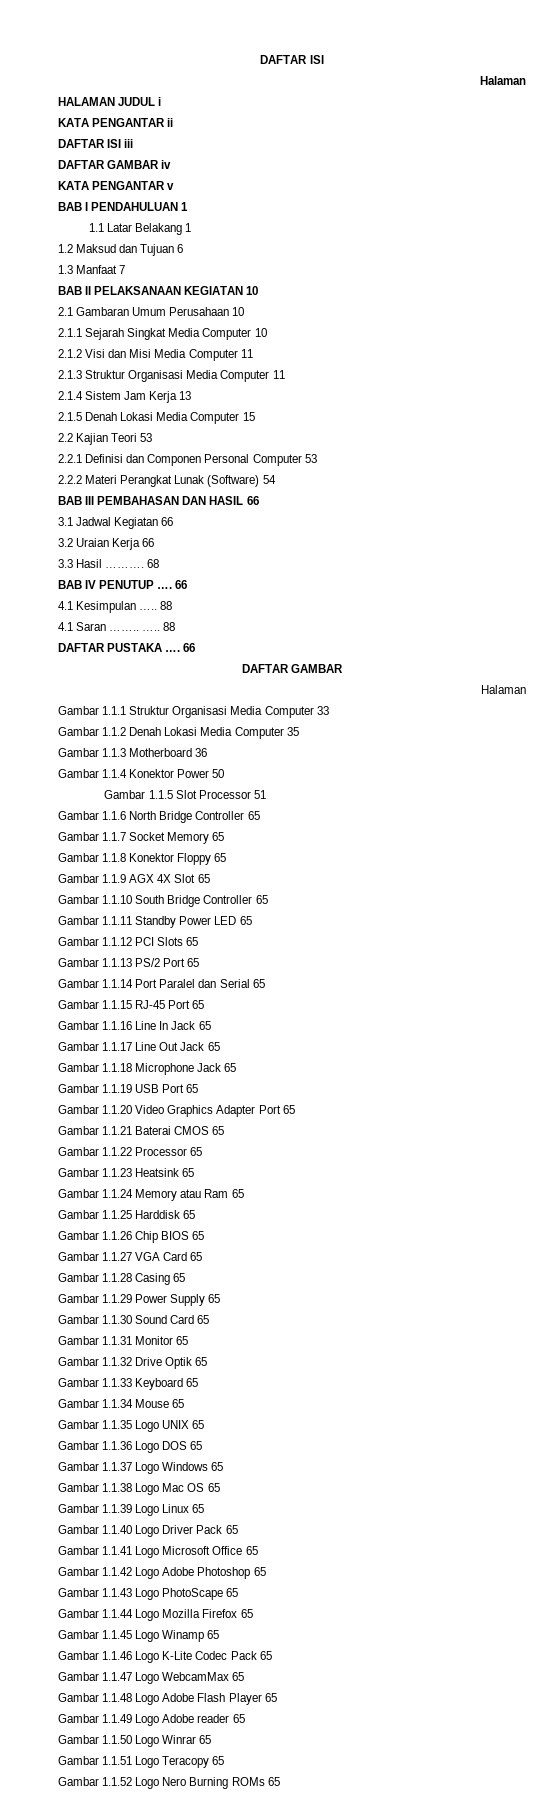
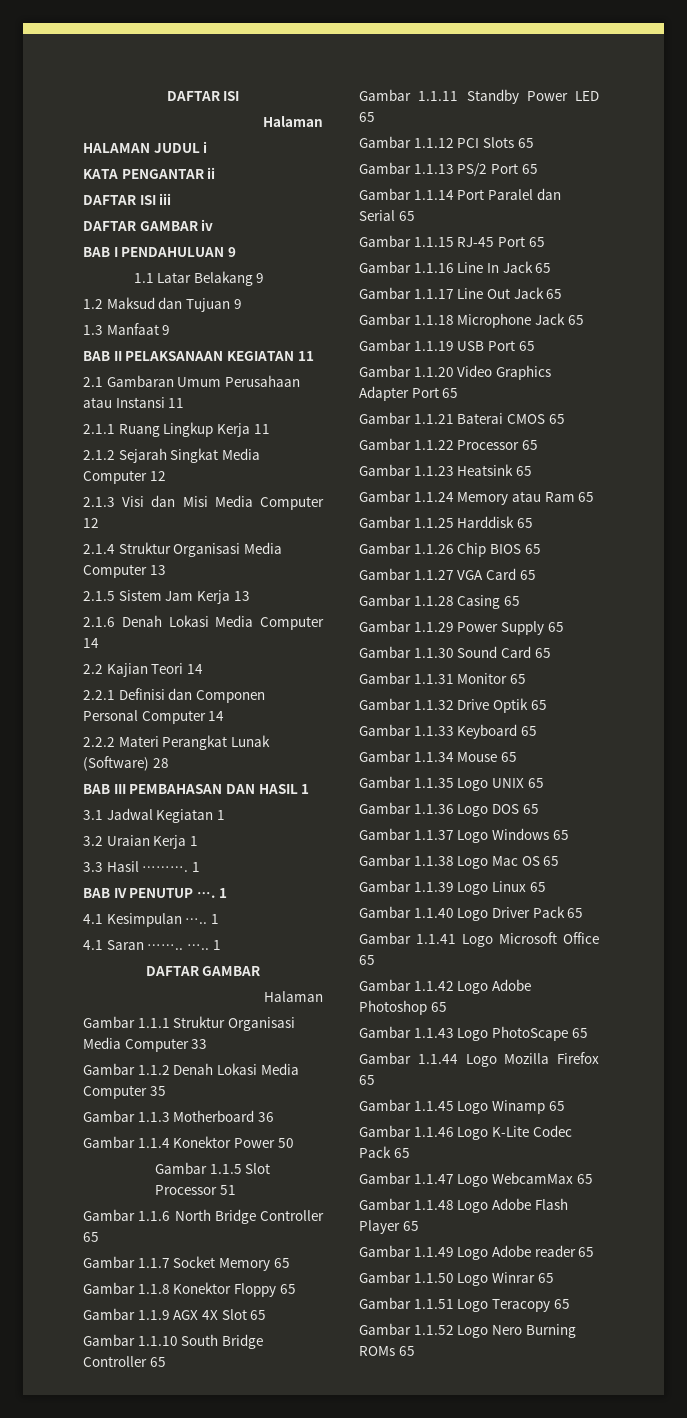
- KATA PENGANTAR v
- BAB I PENDAHULUAN 1
+ BAB I PENDAHULUAN 9
- 1.1 Latar Belakang 1
+ 1.1 Latar Belakang 9
- 1.2 Maksud dan Tujuan 6
+ 1.2 Maksud dan Tujuan 9
- 1.3 Manfaat 7
+ 1.3 Manfaat 9
- BAB II PELAKSANAAN KEGIATAN 10
+ BAB II PELAKSANAAN KEGIATAN 11
- 2.1 Gambaran Umum Perusahaan 10
- 2.1.1 Sejarah Singkat Media Computer 10
- 2.1.2 Visi dan Misi Media Computer 11
- 2.1.3 Struktur Organisasi Media Computer 11
- 2.1.4 Sistem Jam Kerja 13
+ 2.1 Gambaran Umum Perusahaan atau Instansi 11
+ 2.1.1 Ruang Lingkup Kerja 11
+ 2.1.2 Sejarah Singkat Media Computer 12
+ 2.1.3 Visi dan Misi Media Computer 12
+ 2.1.4 Struktur Organisasi Media Computer 13
+ 2.1.5 Sistem Jam Kerja 13
- 2.1.5 Denah Lokasi Media Computer 15
+ 2.1.6 Denah Lokasi Media Computer 14
- 2.2 Kajian Teori 53
+ 2.2 Kajian Teori 14
- 2.2.1 Definisi dan Componen Personal Computer 53
+ 2.2.1 Definisi dan Componen Personal Computer 14
- 2.2.2 Materi Perangkat Lunak (Software) 54
+ 2.2.2 Materi Perangkat Lunak (Software) 28
- BAB III PEMBAHASAN DAN HASIL 66
+ BAB III PEMBAHASAN DAN HASIL 1
- 3.1 Jadwal Kegiatan 66
+ 3.1 Jadwal Kegiatan 1
- 3.2 Uraian Kerja 66
+ 3.2 Uraian Kerja 1
- 3.3 Hasil ………. 68
+ 3.3 Hasil ………. 1
- BAB IV PENUTUP …. 66
+ BAB IV PENUTUP …. 1
- 4.1 Kesimpulan ….. 88
+ 4.1 Kesimpulan ….. 1
- 4.1 Saran …….. ….. 88
- DAFTAR PUSTAKA …. 66
+ 4.1 Saran …….. ….. 1

